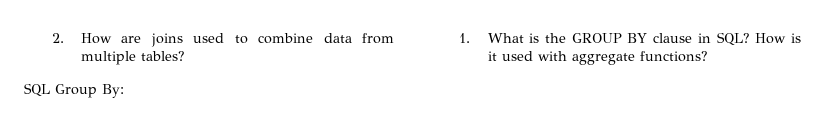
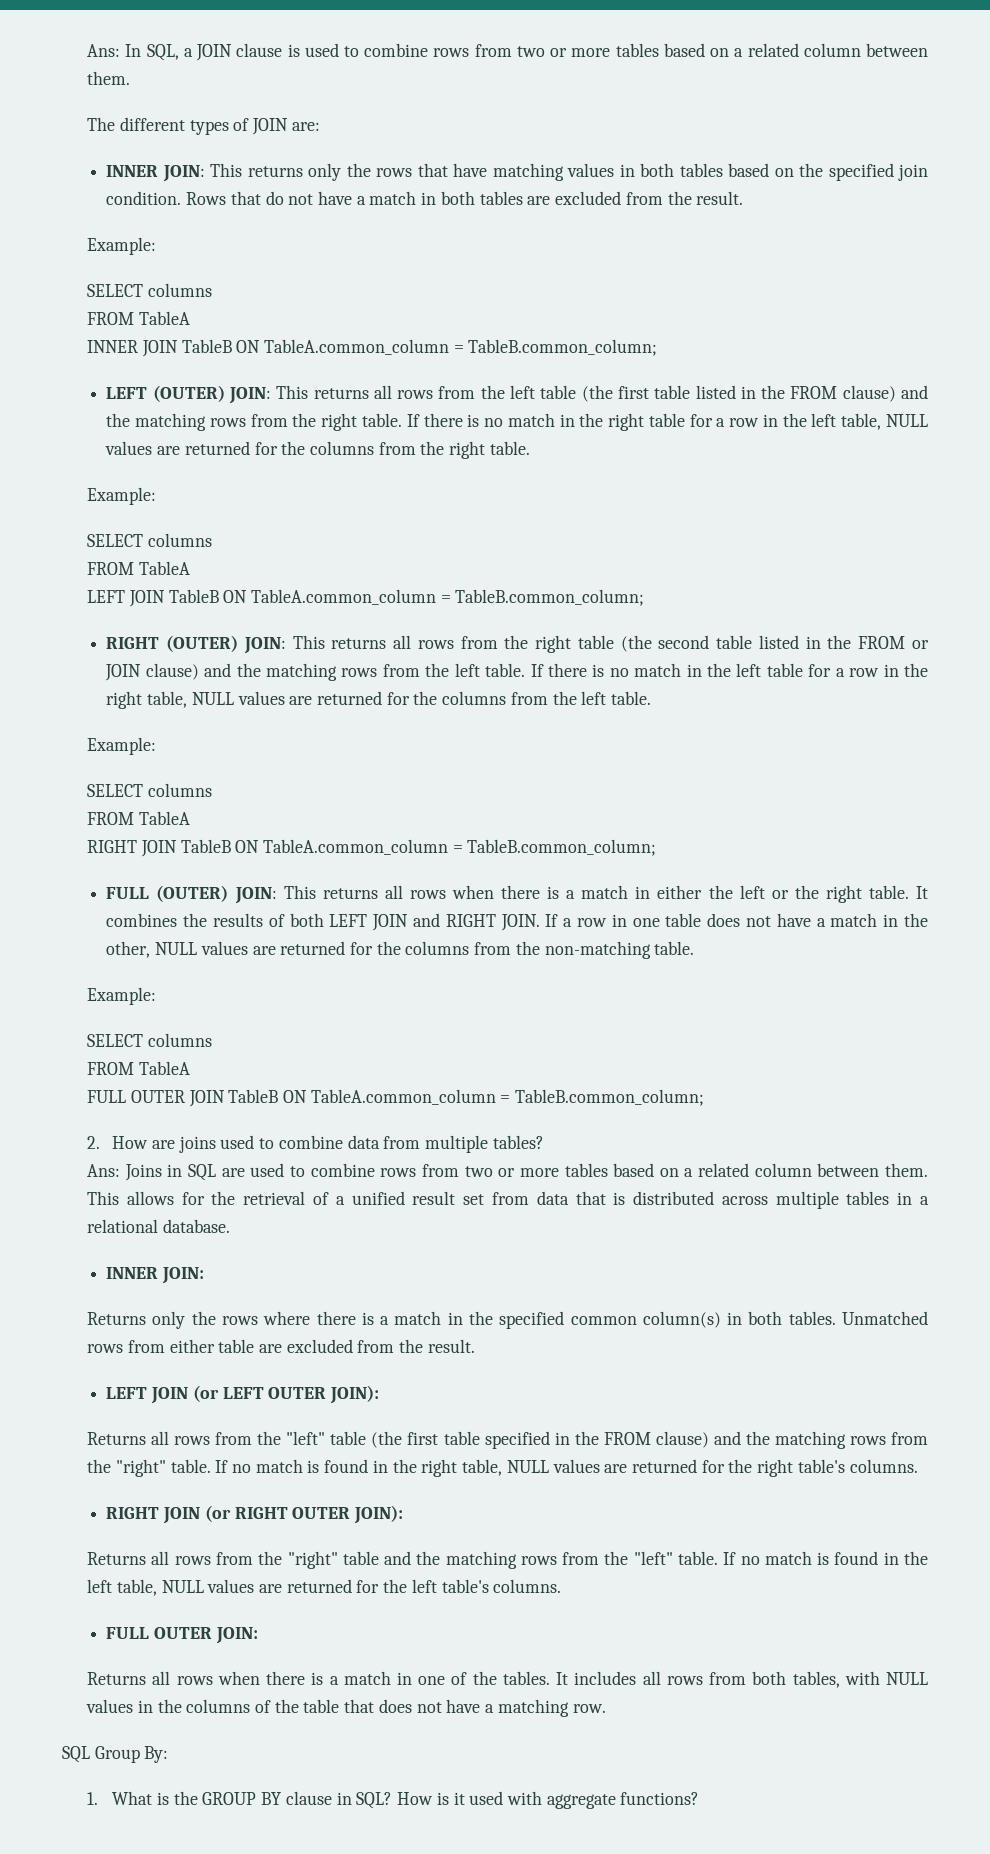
+ Ans: In SQL, a JOIN clause is used to combine rows from two or more tables based on a related column between them.
+ The different types of JOIN are:
+ INNER JOIN: This returns only the rows that have matching values in both tables based on the specified join condition. Rows that do not have a match in both tables are excluded from the result.
+ Example:
+ SELECT columns
+ FROM TableA
+ INNER JOIN TableB ON TableA.common_column = TableB.common_column;
+ LEFT (OUTER) JOIN: This returns all rows from the left table (the first table listed in the FROM clause) and the matching rows from the right table. If there is no match in the right table for a row in the left table, NULL values are returned for the columns from the right table.
+ Example:
+ SELECT columns
+ FROM TableA
+ LEFT JOIN TableB ON TableA.common_column = TableB.common_column;
+ RIGHT (OUTER) JOIN: This returns all rows from the right table (the second table listed in the FROM or JOIN clause) and the matching rows from the left table. If there is no match in the left table for a row in the right table, NULL values are returned for the columns from the left table.
+ Example:
+ SELECT columns
+ FROM TableA
+ RIGHT JOIN TableB ON TableA.common_column = TableB.common_column;
+ FULL (OUTER) JOIN: This returns all rows when there is a match in either the left or the right table. It combines the results of both LEFT JOIN and RIGHT JOIN. If a row in one table does not have a match in the other, NULL values are returned for the columns from the non-matching table.
+ Example:
+ SELECT columns
+ FROM TableA
+ FULL OUTER JOIN TableB ON TableA.common_column = TableB.common_column;
+ Ans: Joins in SQL are used to combine rows from two or more tables based on a related column between them. This allows for the retrieval of a unified result set from data that is distributed across multiple tables in a relational database.
+ INNER JOIN:
+ Returns only the rows where there is a match in the specified common column(s) in both tables. Unmatched rows from either table are excluded from the result.
+ LEFT JOIN (or LEFT OUTER JOIN):
+ Returns all rows from the "left" table (the first table specified in the FROM clause) and the matching rows from the "right" table. If no match is found in the right table, NULL values are returned for the right table's columns.
+ RIGHT JOIN (or RIGHT OUTER JOIN):
+ Returns all rows from the "right" table and the matching rows from the "left" table. If no match is found in the left table, NULL values are returned for the left table's columns.
+ FULL OUTER JOIN:
+ Returns all rows when there is a match in one of the tables. It includes all rows from both tables, with NULL values in the columns of the table that does not have a matching row.

